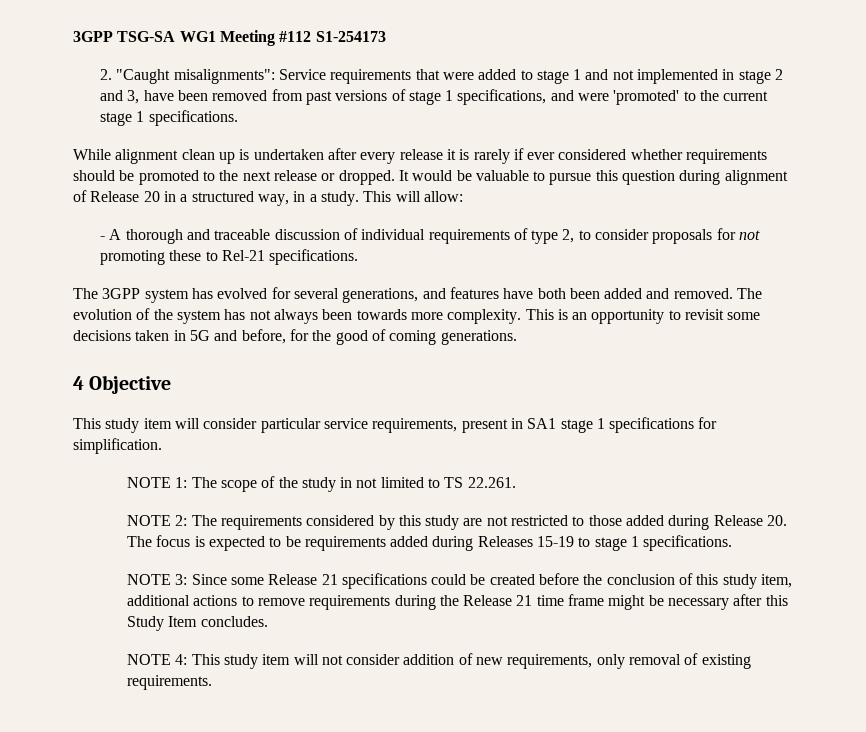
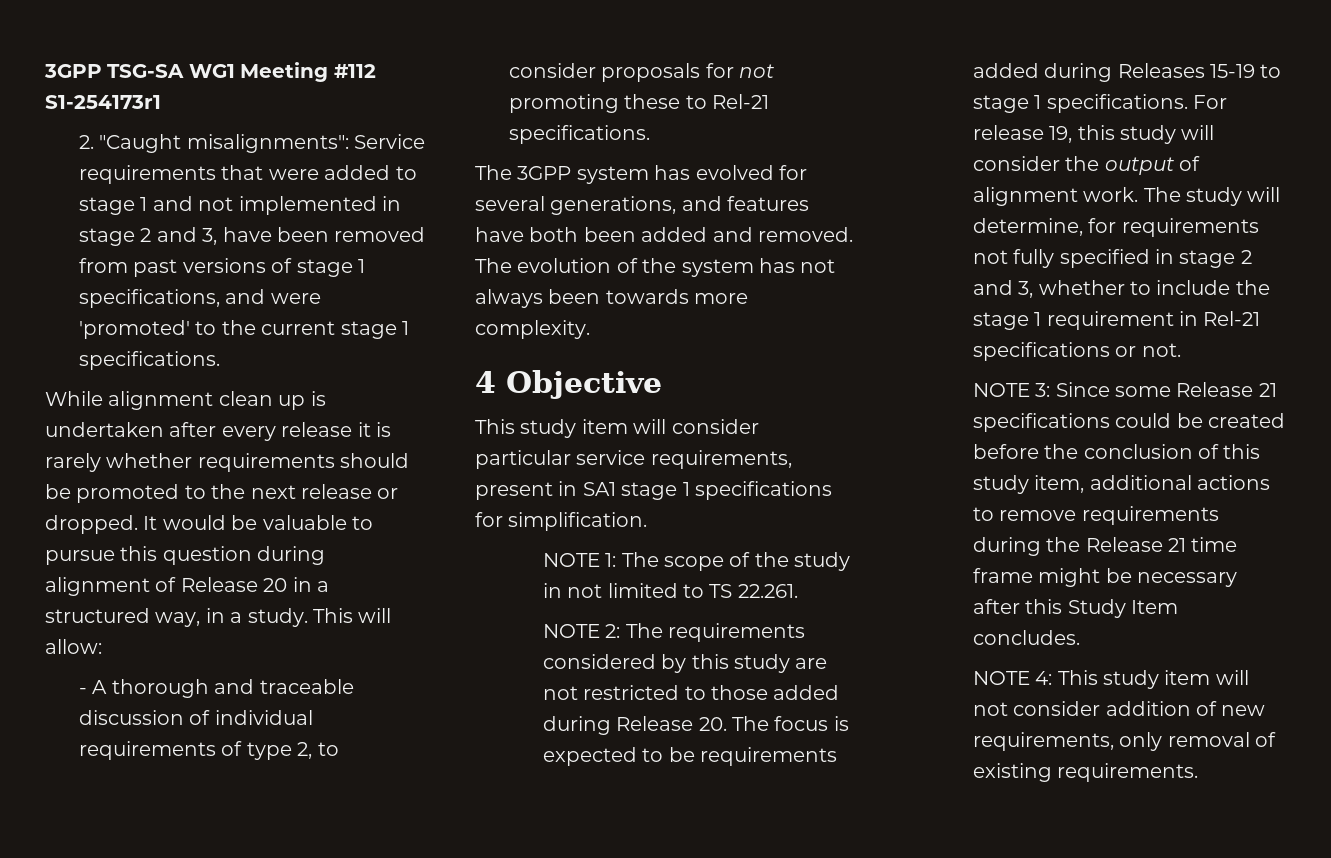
- 3GPP TSG-SA WG1 Meeting #112 S1-254173
+ 3GPP TSG-SA WG1 Meeting #112 S1-254173r1
- While alignment clean up is undertaken after every release it is rarely if ever considered whether requirements should be promoted to the next release or dropped.
+ While alignment clean up is undertaken after every release it is rarely whether requirements should be promoted to the next release or dropped.
- This is an opportunity to revisit some decisions taken in 5G and before, for the good of coming generations.
+ For release 19, this study will consider the output of alignment work. The study will determine, for requirements not fully specified in stage 2 and 3, whether to include the stage 1 requirement in Rel-21 specifications or not.

